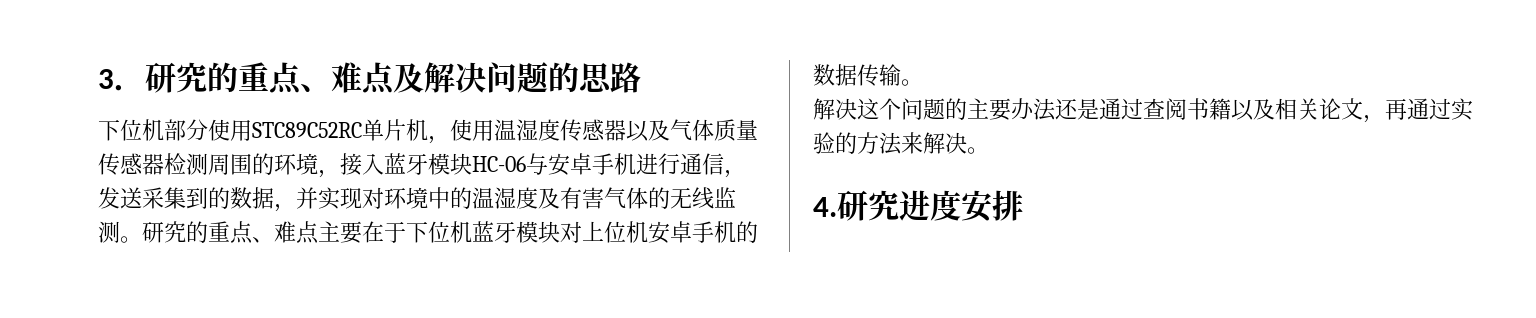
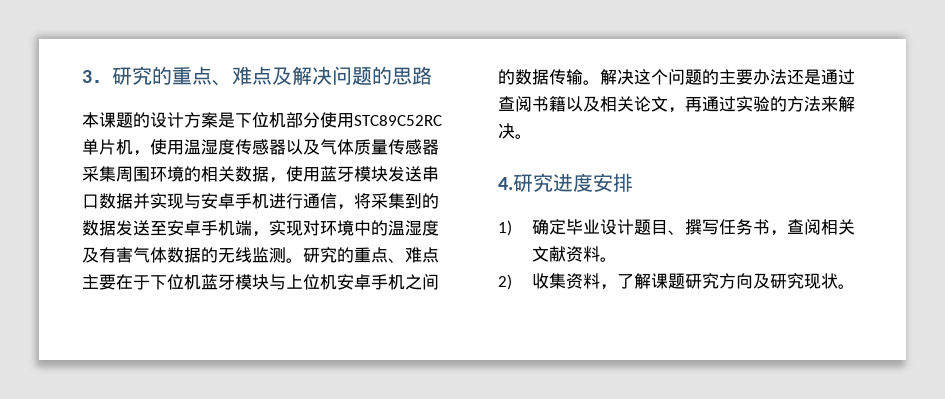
- 下位机部分使用STC89C52RC单片机，使用温湿度传感器以及气体质量传感器检测周围的环境，接入蓝牙模块HC-06与安卓手机进行通信，发送采集到的数据，并实现对环境中的温湿度及有害气体的无线监测。
+ 本课题的设计方案是下位机部分使用STC89C52RC单片机，使用温湿度传感器以及气体质量传感器采集周围环境的相关数据，使用蓝牙模块发送串口数据并实现与安卓手机进行通信，将采集到的数据发送至安卓手机端，实现对环境中的温湿度及有害气体数据的无线监测。
- 研究的重点、难点主要在于下位机蓝牙模块对上位机安卓手机的数据传输。
- 解决这个问题的主要办法还是通过查阅书籍以及相关论文，再通过实验的方法来解决。
+ 研究的重点、难点主要在于下位机蓝牙模块与上位机安卓手机之间的数据传输。解决这个问题的主要办法还是通过查阅书籍以及相关论文，再通过实验的方法来解决。
+ 1)确定毕业设计题目、撰写任务书，查阅相关文献资料。
+ 2)收集资料，了解课题研究方向及研究现状。

